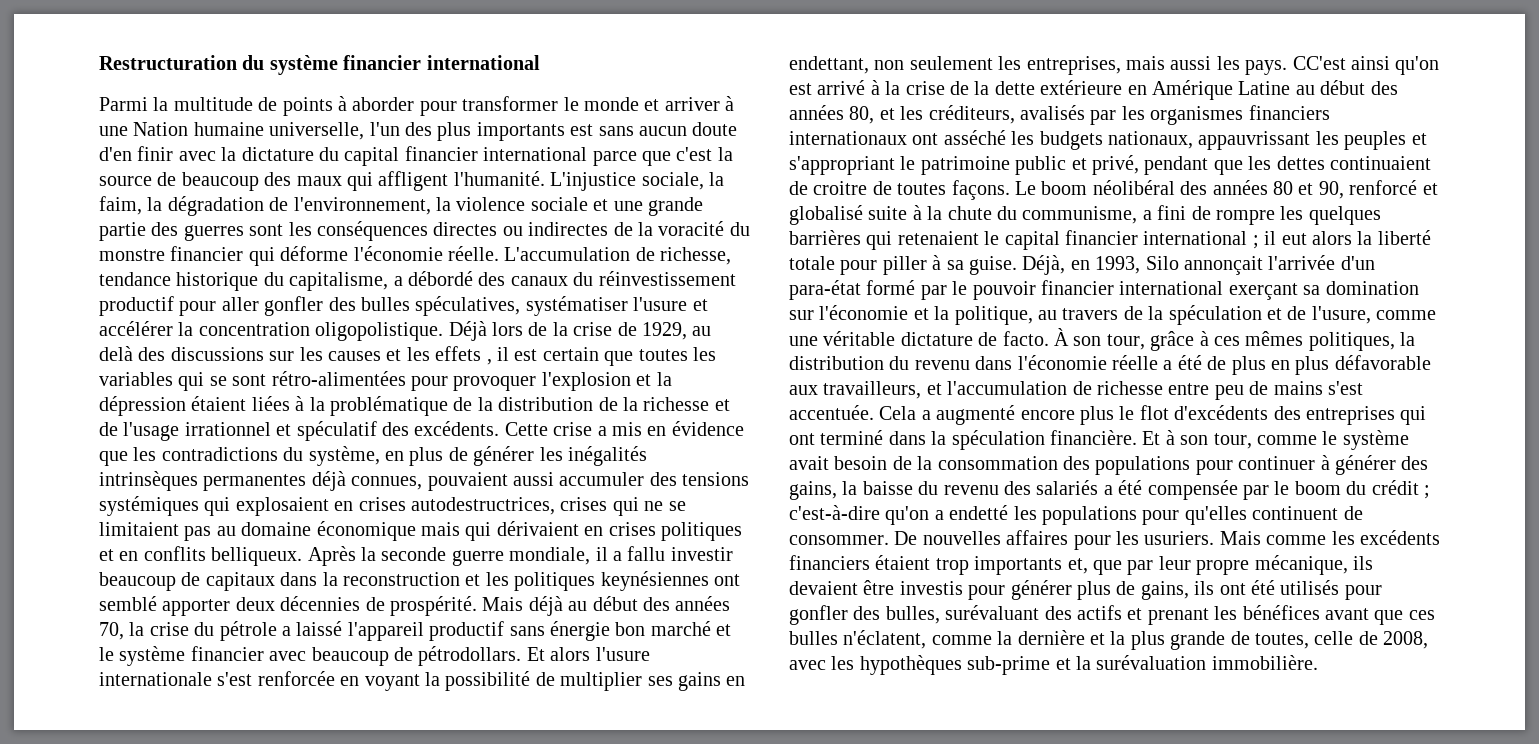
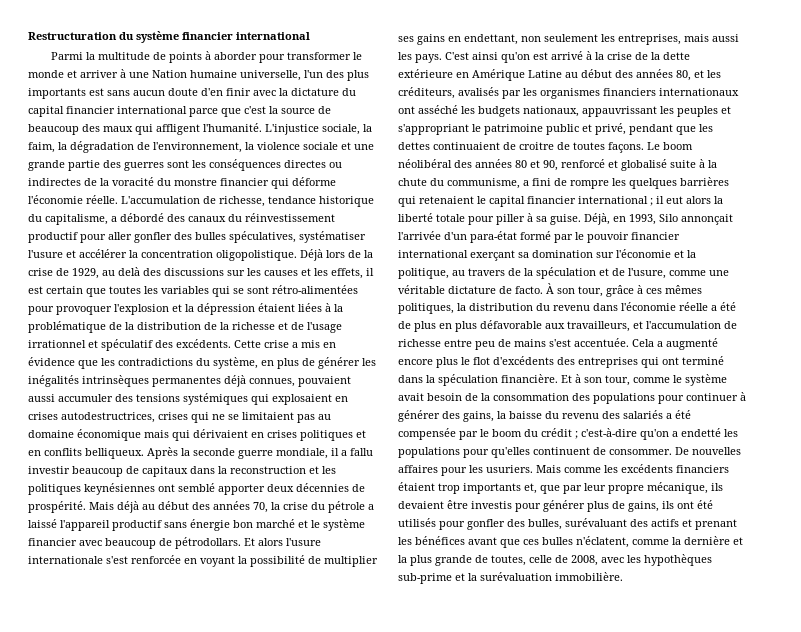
- Déjà lors de la crise de 1929, au delà des discussions sur les causes et les effets , il est certain que toutes les variables qui se sont rétro-alimentées pour provoquer l'explosion et la dépression étaient liées à la problématique de la distribution de la richesse et de l'usage irrationnel et spéculatif des excédents.
+ Déjà lors de la crise de 1929, au delà des discussions sur les causes et les effets, il est certain que toutes les variables qui se sont rétro-alimentées pour provoquer l'explosion et la dépression étaient liées à la problématique de la distribution de la richesse et de l'usage irrationnel et spéculatif des excédents.
- CC'est ainsi qu'on est arrivé à la crise de la dette extérieure en Amérique Latine au début des années 80, et les créditeurs, avalisés par les organismes financiers internationaux ont asséché les budgets nationaux, appauvrissant les peuples et s'appropriant le patrimoine public et privé, pendant que les dettes continuaient de croitre de toutes façons.
+ C'est ainsi qu'on est arrivé à la crise de la dette extérieure en Amérique Latine au début des années 80, et les créditeurs, avalisés par les organismes financiers internationaux ont asséché les budgets nationaux, appauvrissant les peuples et s'appropriant le patrimoine public et privé, pendant que les dettes continuaient de croitre de toutes façons.

